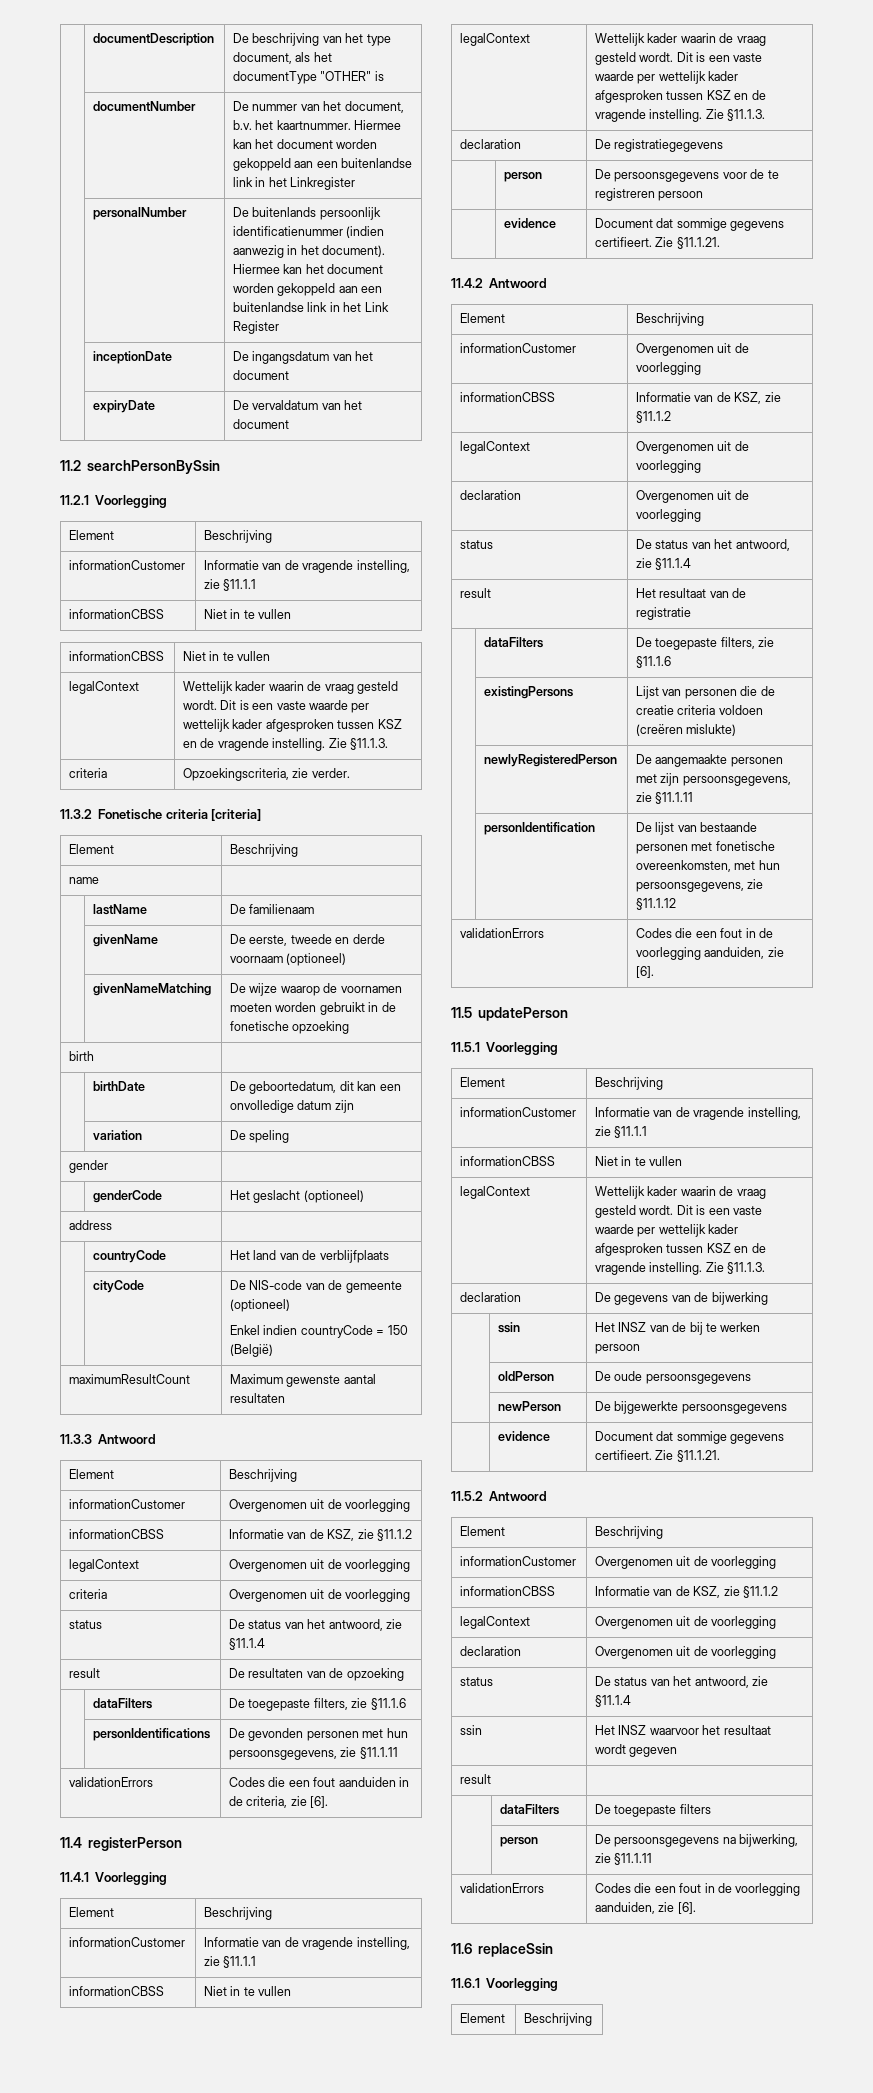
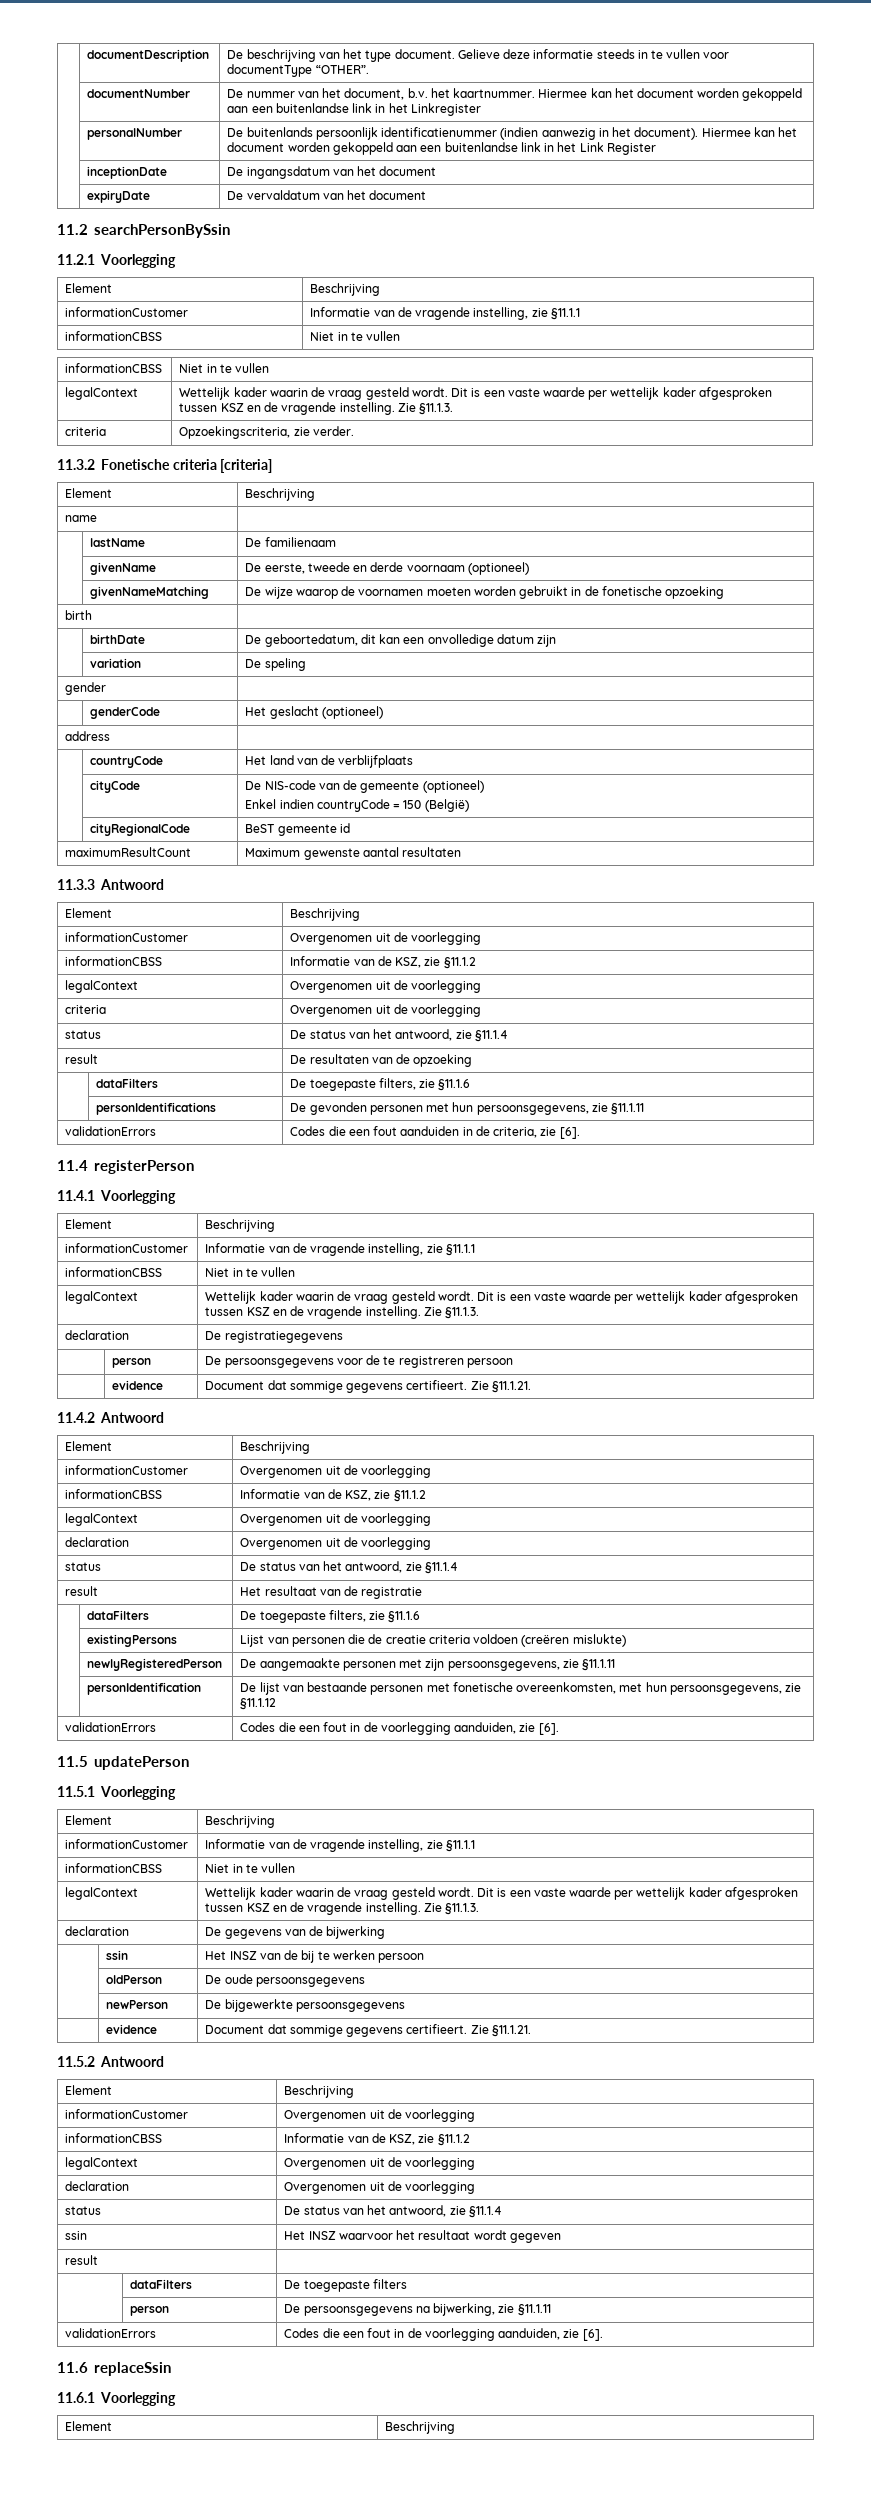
- | documentDescription | De beschrijving van het type document, als het documentType "OTHER" is
+ | documentDescription | De beschrijving van het type document. Gelieve deze informatie steeds in te vullen voor documentType “OTHER”.
+ | cityRegionalCode | BeST gemeente id

